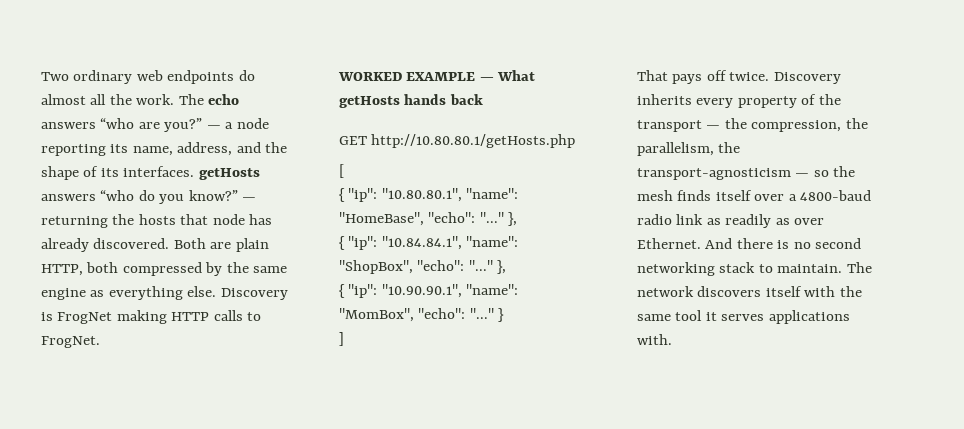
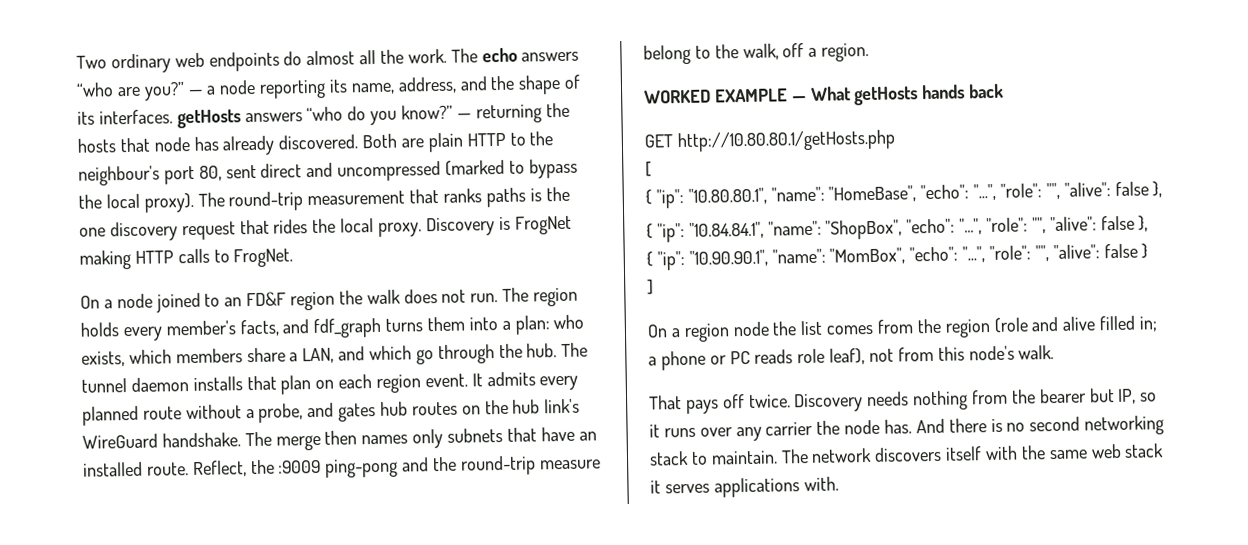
- Both are plain HTTP, both compressed by the same engine as everything else.
+ Both are plain HTTP to the neighbour's port 80, sent direct and uncompressed (marked to bypass the local proxy). The round-trip measurement that ranks paths is the one discovery request that rides the local proxy.
+ On a node joined to an FD&F region the walk does not run. The region holds every member's facts, and fdf_graph turns them into a plan: who exists, which members share a LAN, and which go through the hub. The tunnel daemon installs that plan on each region event. It admits every planned route without a probe, and gates hub routes on the hub link's WireGuard handshake. The merge then names only subnets that have an installed route. Reflect, the :9009 ping-pong and the round-trip measure belong to the walk, off a region.
- { "ip": "10.80.80.1", "name": "HomeBase", "echo": "..." },
+ { "ip": "10.80.80.1", "name": "HomeBase", "echo": "...", "role": "", "alive": false },
- { "ip": "10.84.84.1", "name": "ShopBox", "echo": "..." },
+ { "ip": "10.84.84.1", "name": "ShopBox", "echo": "...", "role": "", "alive": false },
- { "ip": "10.90.90.1", "name": "MomBox", "echo": "..." }
+ { "ip": "10.90.90.1", "name": "MomBox", "echo": "...", "role": "", "alive": false }
  ]
+ On a region node the list comes from the region (role and alive filled in; a phone or PC reads role leaf), not from this node's walk.
- Discovery inherits every property of the transport — the compression, the parallelism, the transport-agnosticism — so the mesh finds itself over a 4800-baud radio link as readily as over Ethernet.
+ Discovery needs nothing from the bearer but IP, so it runs over any carrier the node has.
- The network discovers itself with the same tool it serves applications with.
+ The network discovers itself with the same web stack it serves applications with.

